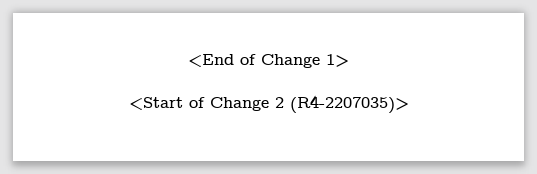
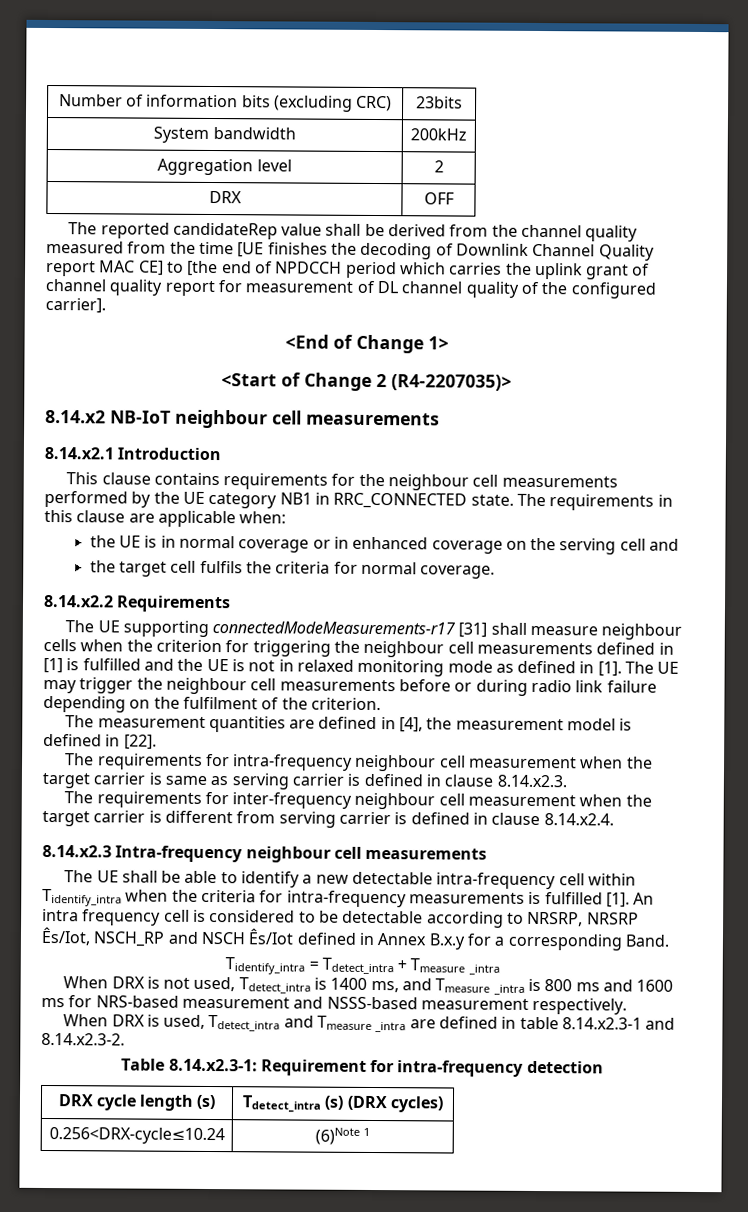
+ Number of information bits (excluding CRC) | 23bits
+ System bandwidth | 200kHz
+ Aggregation level | 2
+ DRX | OFF
+ The reported candidateRep value shall be derived from the channel quality measured from the time [UE finishes the decoding of Downlink Channel Quality report MAC CE] to [the end of NPDCCH period which carries the uplink grant of channel quality report for measurement of DL channel quality of the configured carrier].
+ 8.14.x2 NB-IoT neighbour cell measurements
+ 8.14.x2.1 Introduction
+ This clause contains requirements for the neighbour cell measurements performed by the UE category NB1 in RRC_CONNECTED state. The requirements in this clause are applicable when:
+ the UE is in normal coverage or in enhanced coverage on the serving cell and
+ the target cell fulfils the criteria for normal coverage.
+ 8.14.x2.2 Requirements
+ The UE supporting connectedModeMeasurements-r17 [31] shall measure neighbour cells when the criterion for triggering the neighbour cell measurements defined in [1] is fulfilled and the UE is not in relaxed monitoring mode as defined in [1]. The UE may trigger the neighbour cell measurements before or during radio link failure depending on the fulfilment of the criterion.
+ The measurement quantities are defined in [4], the measurement model is defined in [22].
+ The requirements for intra-frequency neighbour cell measurement when the target carrier is same as serving carrier is defined in clause 8.14.x2.3.
+ The requirements for inter-frequency neighbour cell measurement when the target carrier is different from serving carrier is defined in clause 8.14.x2.4.
+ 8.14.x2.3 Intra-frequency neighbour cell measurements
+ The UE shall be able to identify a new detectable intra-frequency cell within Tidentify_intra when the criteria for intra-frequency measurements is fulfilled [1]. An intra frequency cell is considered to be detectable according to NRSRP, NRSRP Ês/Iot, NSCH_RP and NSCH Ês/Iot defined in Annex B.x.y for a corresponding Band.
+ Tidentify_intra = Tdetect_intra + Tmeasure _intra
+ When DRX is not used, Tdetect_intra is 1400 ms, and Tmeasure _intra is 800 ms and 1600 ms for NRS-based measurement and NSSS-based measurement respectively.
+ When DRX is used, Tdetect_intra and Tmeasure _intra are defined in table 8.14.x2.3-1 and 8.14.x2.3-2.
+ Table 8.14.x2.3-1: Requirement for intra-frequency detection
+ DRX cycle length (s) | Tdetect_intra (s) (DRX cycles)
+ 0.256<DRX-cycle≤10.24 | (6)Note 1

